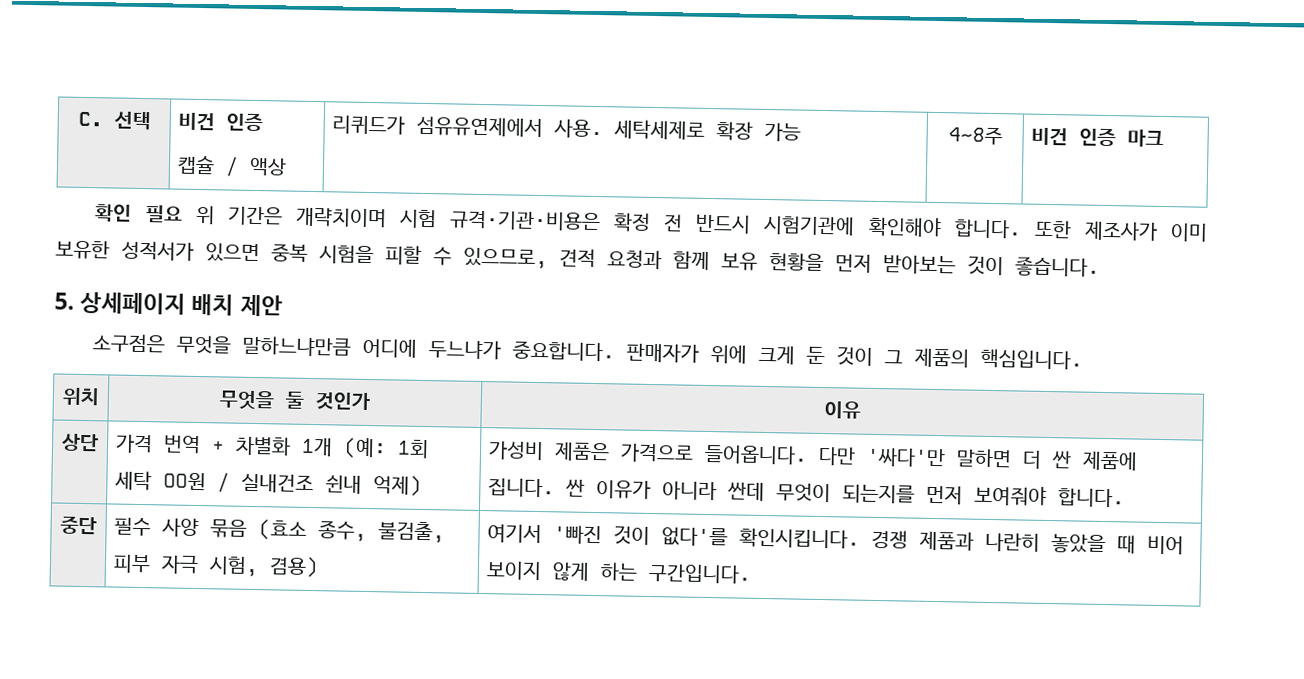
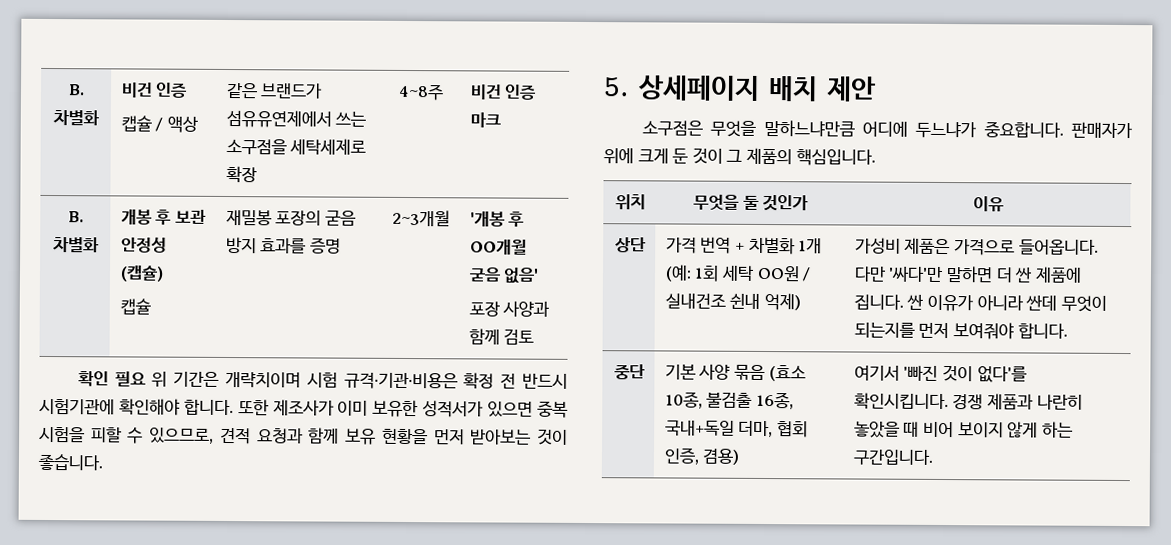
- C. 선택 | 비건 인증
- 캡슐 / 액상 | 리퀴드가 섬유유연제에서 사용. 세탁세제로 확장 가능 | 4~8주 | 비건 인증 마크
+ B. 차별화 | 비건 인증
+ 캡슐 / 액상 | 같은 브랜드가 섬유유연제에서 쓰는 소구점을 세탁세제로 확장 | 4~8주 | 비건 인증 마크
+ B. 차별화 | 개봉 후 보관 안정성 (캡슐)
+ 캡슐 | 재밀봉 포장의 굳음 방지 효과를 증명 | 2~3개월 | '개봉 후 OO개월 굳음 없음'
+ 포장 사양과 함께 검토
- 중단 | 필수 사양 묶음 (효소 종수, 불검출, 피부 자극 시험, 겸용) | 여기서 '빠진 것이 없다'를 확인시킵니다. 경쟁 제품과 나란히 놓았을 때 비어 보이지 않게 하는 구간입니다.
+ 중단 | 기본 사양 묶음 (효소 10종, 불검출 16종, 국내+독일 더마, 협회 인증, 겸용) | 여기서 '빠진 것이 없다'를 확인시킵니다. 경쟁 제품과 나란히 놓았을 때 비어 보이지 않게 하는 구간입니다.

